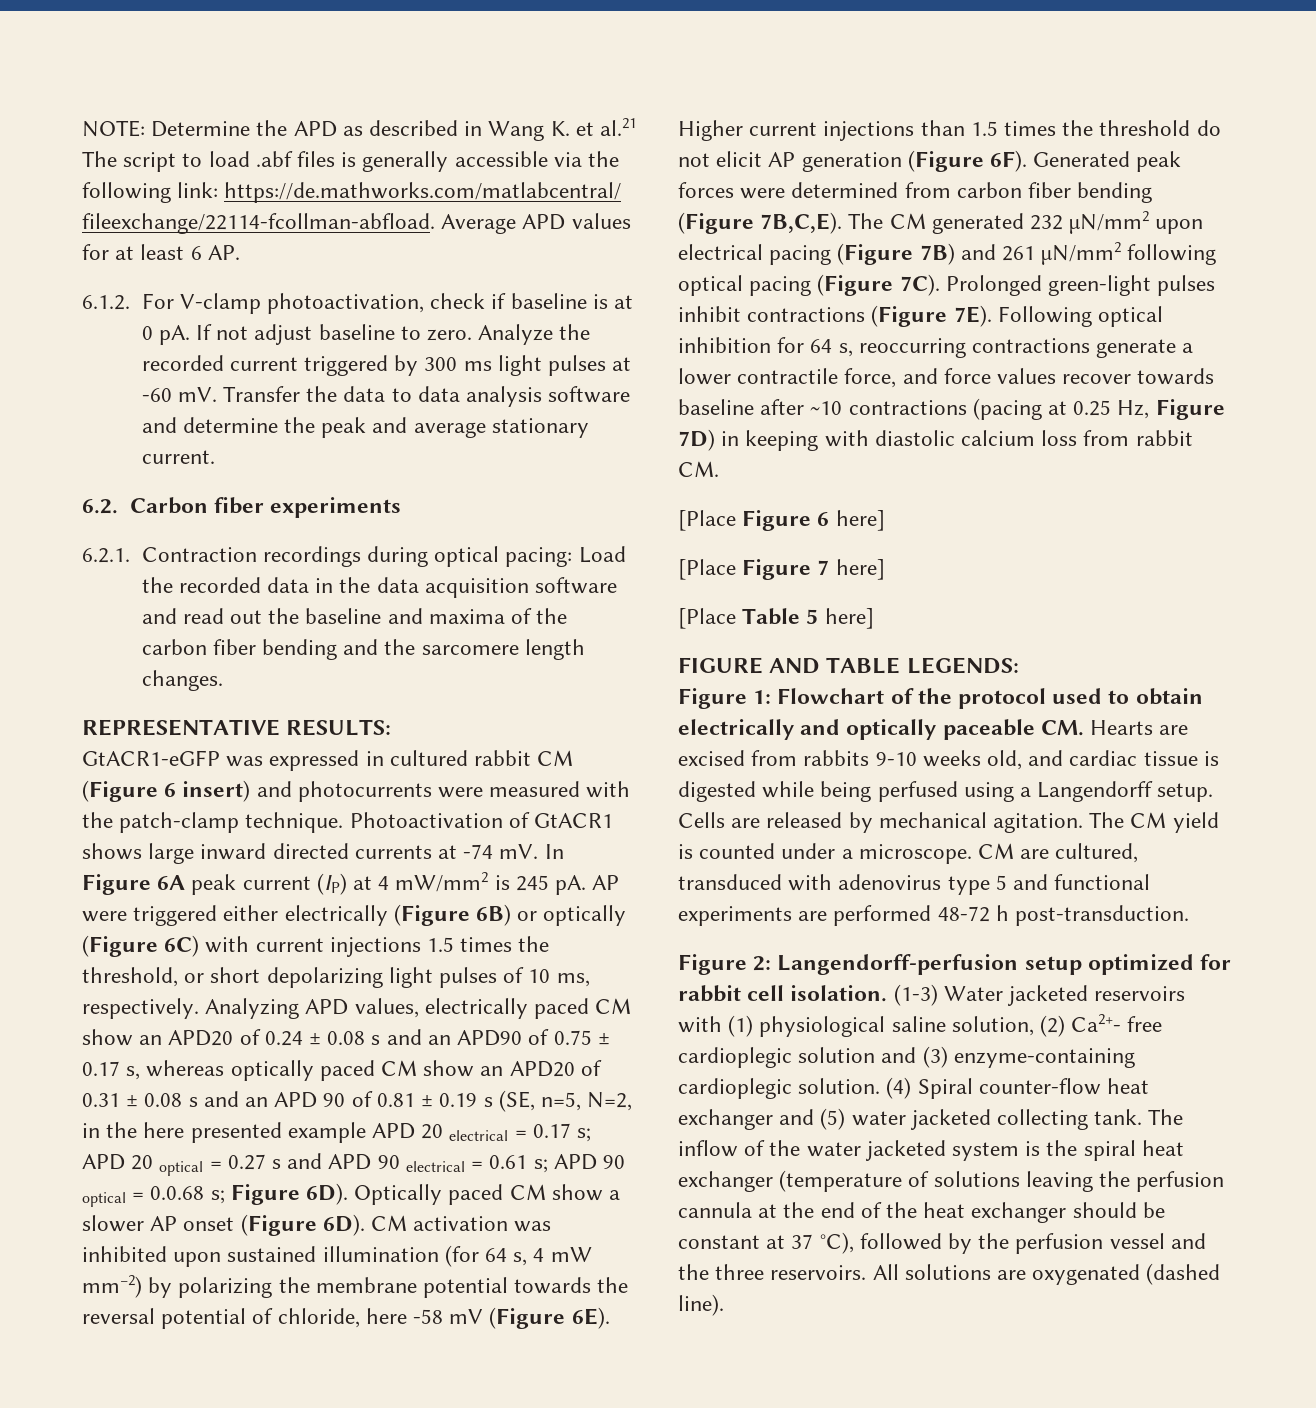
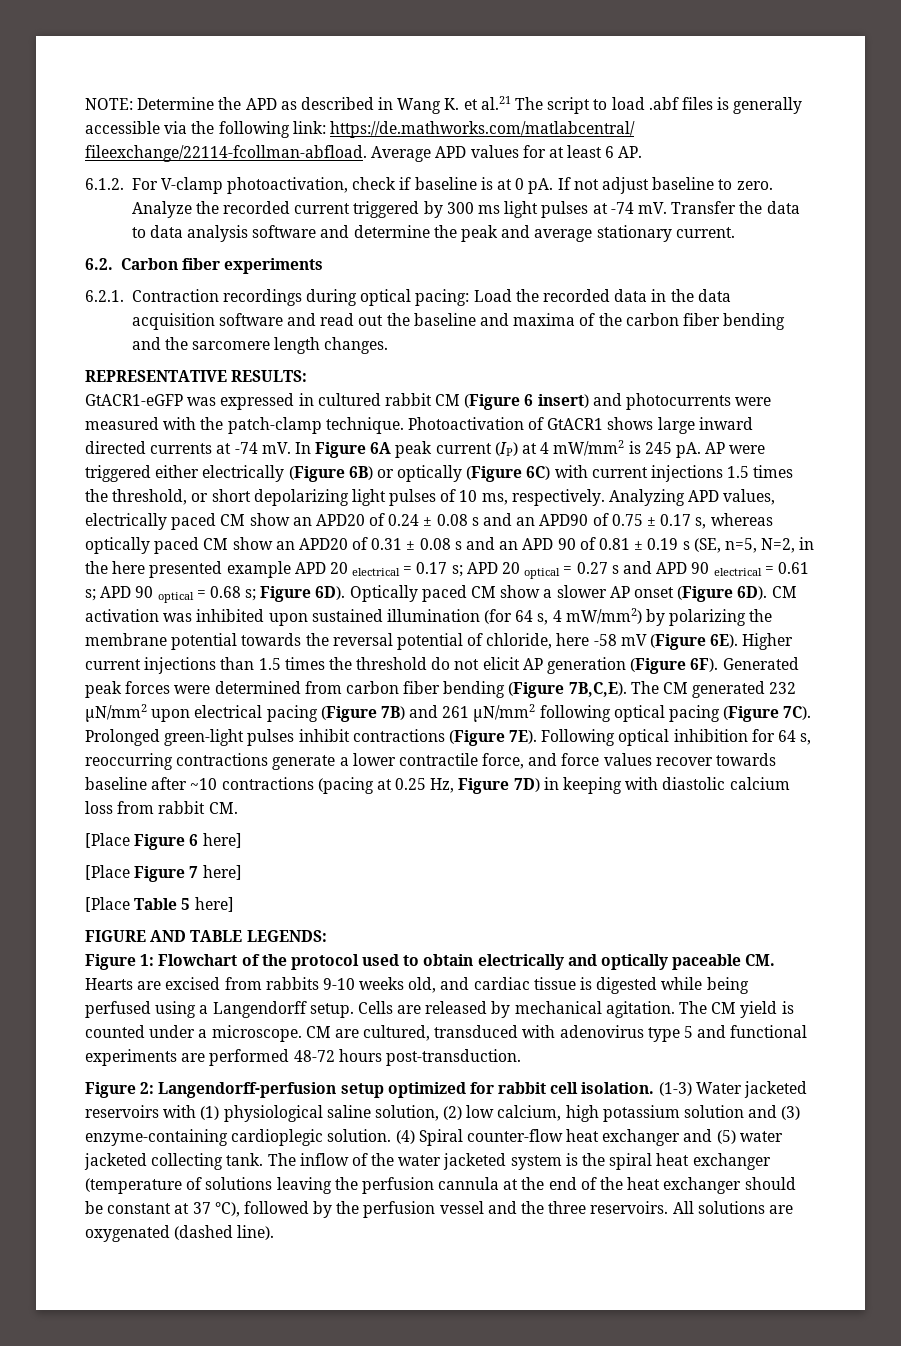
- Analyze the recorded current triggered by 300 ms light pulses at -60 mV.
+ Analyze the recorded current triggered by 300 ms light pulses at -74 mV.
- APD 90 optical = 0.0.68 s;
+ APD 90 optical = 0.68 s;
- CM activation was inhibited upon sustained illumination (for 64 s, 4 mW mm−2) by polarizing the membrane potential towards the reversal potential of chloride, here -58 mV (Figure 6E).
+ CM activation was inhibited upon sustained illumination (for 64 s, 4 mW/mm2) by polarizing the membrane potential towards the reversal potential of chloride, here -58 mV (Figure 6E).
- CM are cultured, transduced with adenovirus type 5 and functional experiments are performed 48-72 h post-transduction.
+ CM are cultured, transduced with adenovirus type 5 and functional experiments are performed 48-72 hours post-transduction.
- (1-3) Water jacketed reservoirs with (1) physiological saline solution, (2) Ca2+- free cardioplegic solution and (3) enzyme-containing cardioplegic solution.
+ (1-3) Water jacketed reservoirs with (1) physiological saline solution, (2) low calcium, high potassium solution and (3) enzyme-containing cardioplegic solution.

